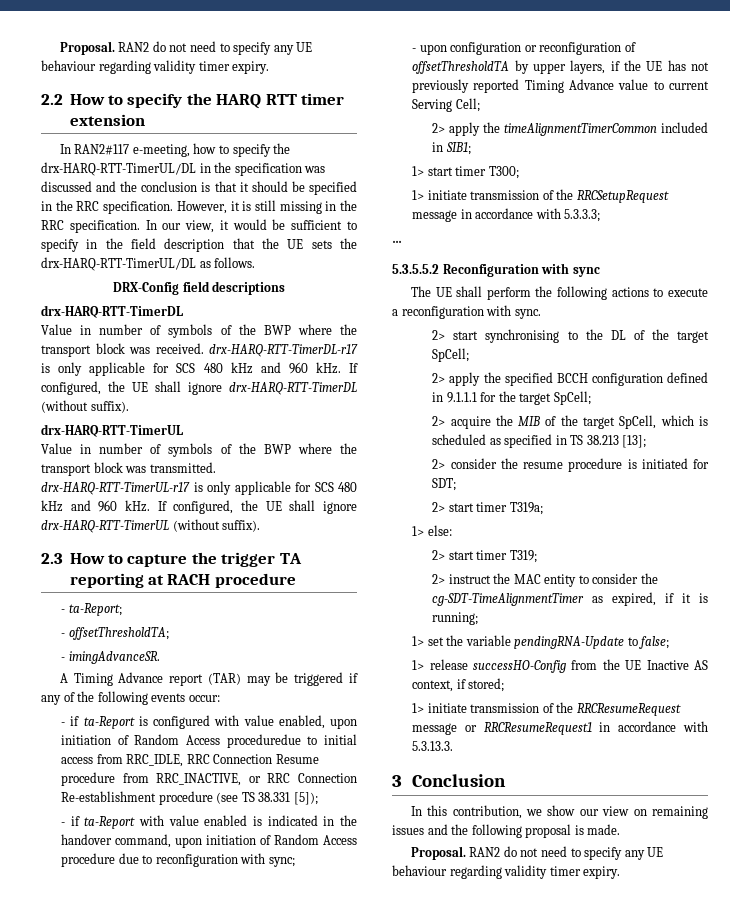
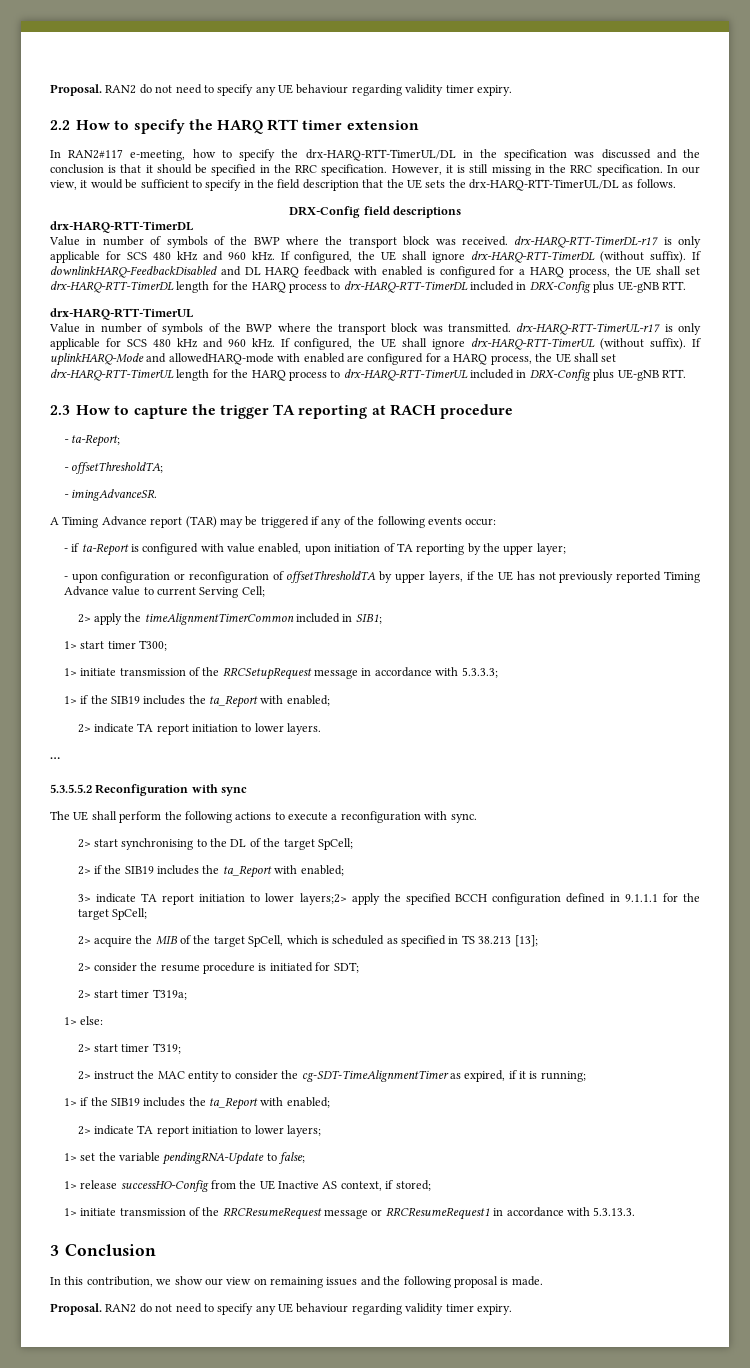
+ If downlinkHARQ-FeedbackDisabled and DL HARQ feedback with enabled is configured for a HARQ process, the UE shall set drx-HARQ-RTT-TimerDL length for the HARQ process to drx-HARQ-RTT-TimerDL included in DRX-Config plus UE-gNB RTT.
+ If uplinkHARQ-Mode and allowedHARQ-mode with enabled are configured for a HARQ process, the UE shall set drx-HARQ-RTT-TimerUL length for the HARQ process to drx-HARQ-RTT-TimerUL included in DRX-Config plus UE-gNB RTT.
- - if ta-Report is configured with value enabled, upon initiation of Random Access proceduredue to initial access from RRC_IDLE, RRC Connection Resume procedure from RRC_INACTIVE, or RRC Connection Re-establishment procedure (see TS 38.331 [5]);
- - if ta-Report with value enabled is indicated in the handover command, upon initiation of Random Access procedure due to reconfiguration with sync;
+ - if ta-Report is configured with value enabled, upon initiation of TA reporting by the upper layer;
  1> initiate transmission of the RRCSetupRequest message in accordance with 5.3.3.3;
+ 1> if the SIB19 includes the ta_Report with enabled;
+ 2> indicate TA report initiation to lower layers.
- 2> apply the specified BCCH configuration defined in 9.1.1.1 for the target SpCell;
+ 2> if the SIB19 includes the ta_Report with enabled;
+ 3> indicate TA report initiation to lower layers;2> apply the specified BCCH configuration defined in 9.1.1.1 for the target SpCell;
  2> instruct the MAC entity to consider the cg-SDT-TimeAlignmentTimer as expired, if it is running;
+ 1> if the SIB19 includes the ta_Report with enabled;
+ 2> indicate TA report initiation to lower layers;

